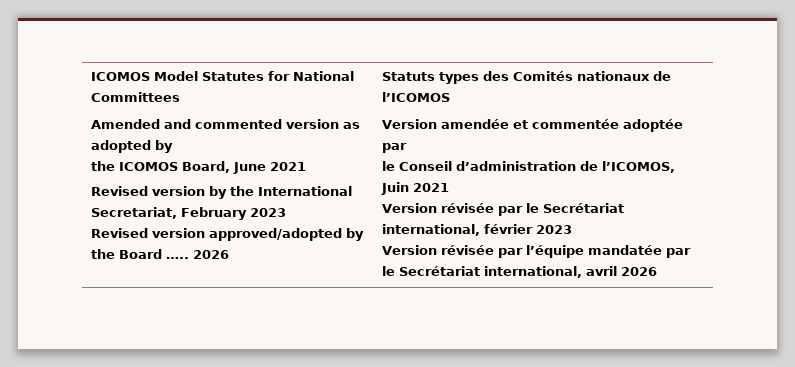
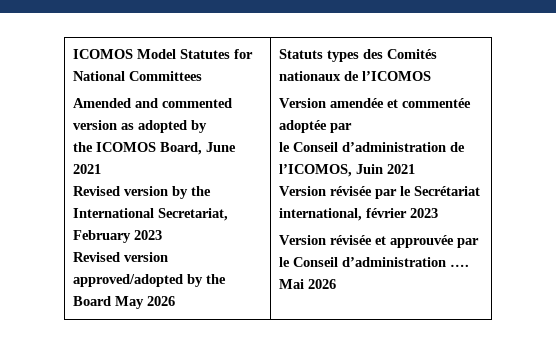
- Revised version approved/adopted by the Board ….. 2026
+ Revised version approved/adopted by the Board May 2026
- Version révisée par l’équipe mandatée par le Secrétariat international, avril 2026
+ Version révisée et approuvée par le Conseil d’administration …. Mai 2026

